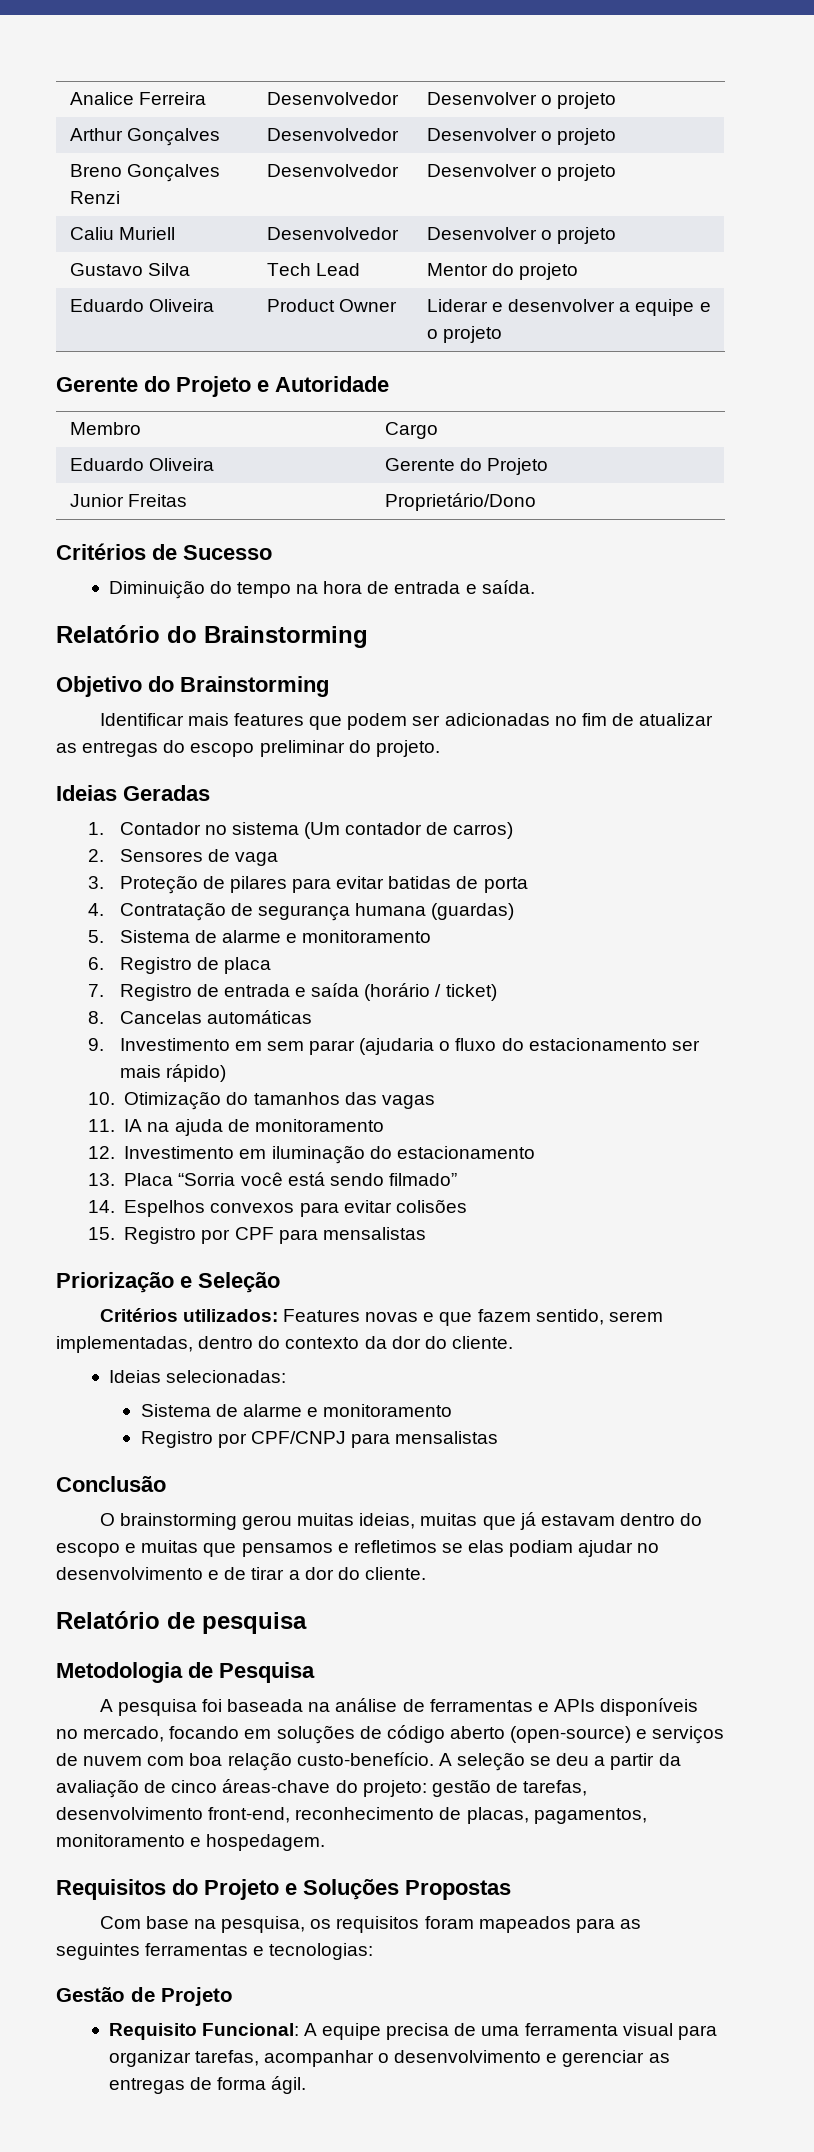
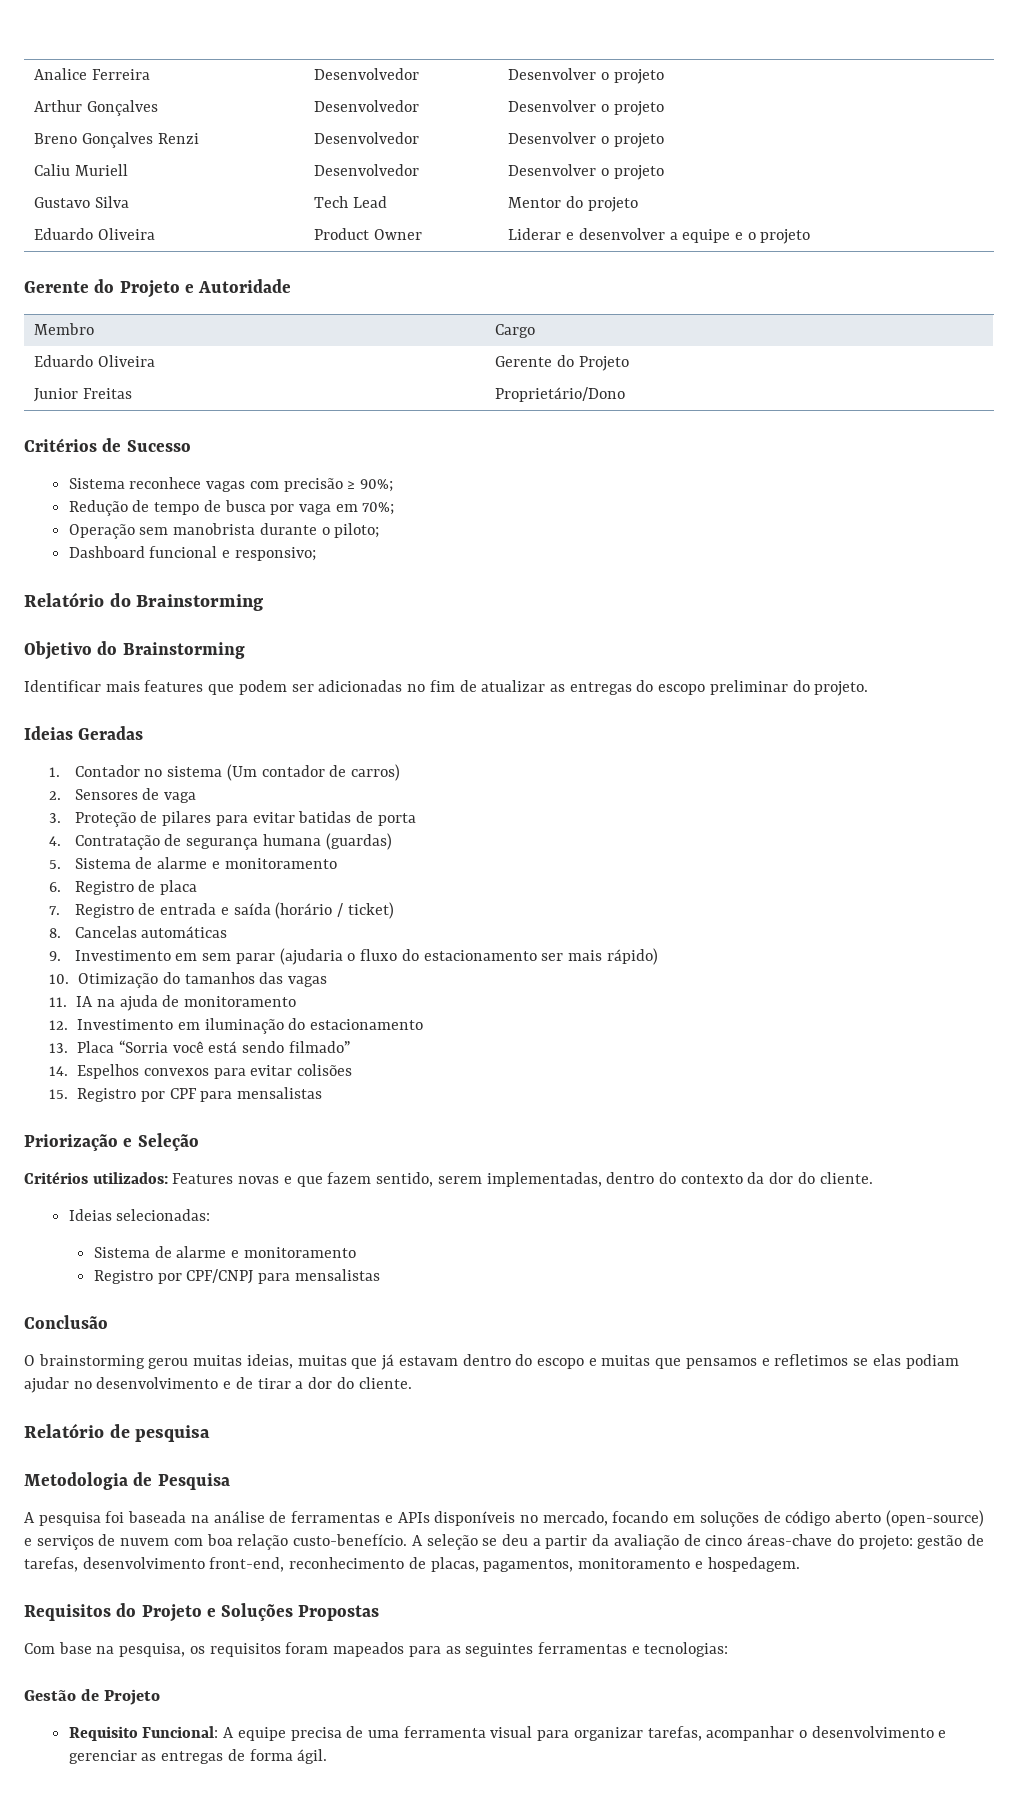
- Diminuição do tempo na hora de entrada e saída.
+ Sistema reconhece vagas com precisão ≥ 90%;
+ Redução de tempo de busca por vaga em 70%;
+ Operação sem manobrista durante o piloto;
+ Dashboard funcional e responsivo;

